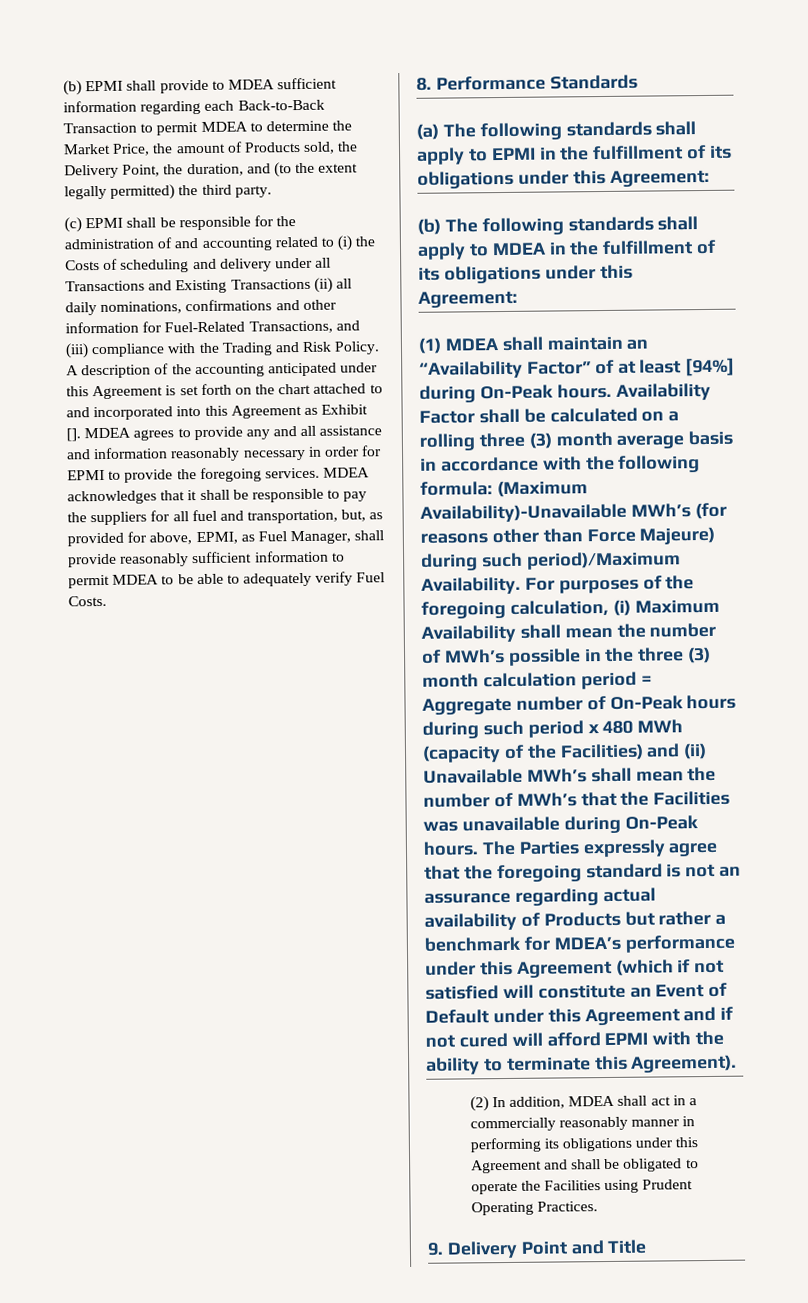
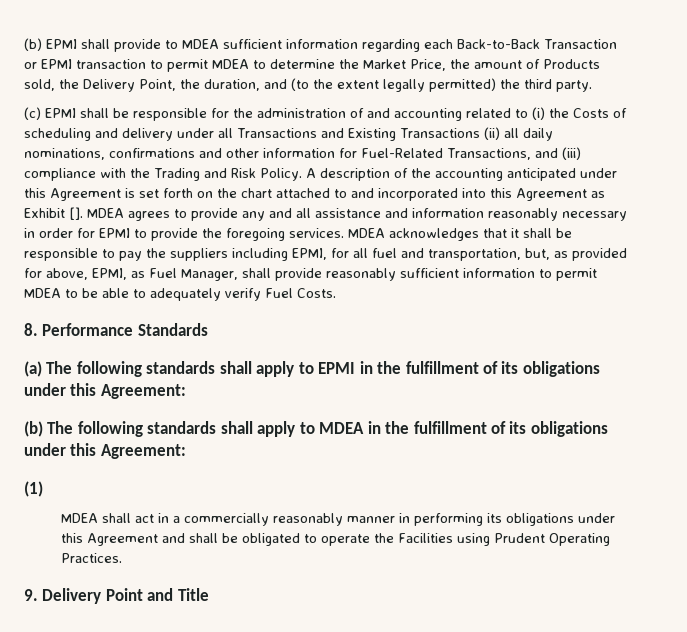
- (b) EPMI shall provide to MDEA sufficient information regarding each Back-to-Back Transaction to permit MDEA to determine the Market Price, the amount of Products sold, the Delivery Point, the duration, and (to the extent legally permitted) the third party.
+ (b) EPMI shall provide to MDEA sufficient information regarding each Back-to-Back Transaction or EPMI transaction to permit MDEA to determine the Market Price, the amount of Products sold, the Delivery Point, the duration, and (to the extent legally permitted) the third party.
- MDEA acknowledges that it shall be responsible to pay the suppliers for all fuel and transportation, but, as provided for above, EPMI, as Fuel Manager, shall provide reasonably sufficient information to permit MDEA to be able to adequately verify Fuel Costs.
+ MDEA acknowledges that it shall be responsible to pay the suppliers including EPMI, for all fuel and transportation, but, as provided for above, EPMI, as Fuel Manager, shall provide reasonably sufficient information to permit MDEA to be able to adequately verify Fuel Costs.
- (1) MDEA shall maintain an “Availability Factor” of at least [94%] during On-Peak hours. Availability Factor shall be calculated on a rolling three (3) month average basis in accordance with the following formula: (Maximum Availability)-Unavailable MWh’s (for reasons other than Force Majeure) during such period)/Maximum Availability. For purposes of the foregoing calculation, (i) Maximum Availability shall mean the number of MWh’s possible in the three (3) month calculation period = Aggregate number of On-Peak hours during such period x 480 MWh (capacity of the Facilities) and (ii) Unavailable MWh’s shall mean the number of MWh’s that the Facilities was unavailable during On-Peak hours. The Parties expressly agree that the foregoing standard is not an assurance regarding actual availability of Products but rather a benchmark for MDEA’s performance under this Agreement (which if not satisfied will constitute an Event of Default under this Agreement and if not cured will afford EPMI with the ability to terminate this Agreement).
- (2) In addition, MDEA shall act in a commercially reasonably manner in performing its obligations under this Agreement and shall be obligated to operate the Facilities using Prudent Operating Practices.
+ (1)
+ MDEA shall act in a commercially reasonably manner in performing its obligations under this Agreement and shall be obligated to operate the Facilities using Prudent Operating Practices.

